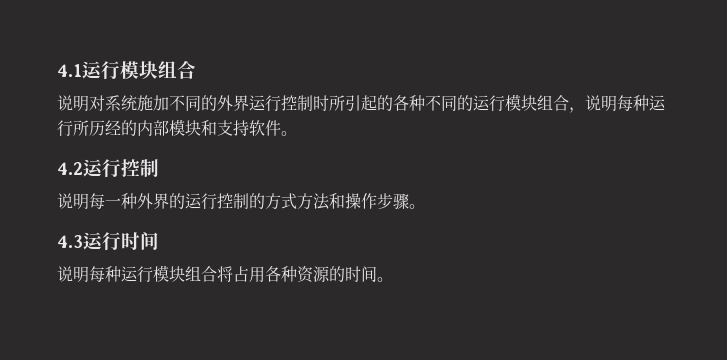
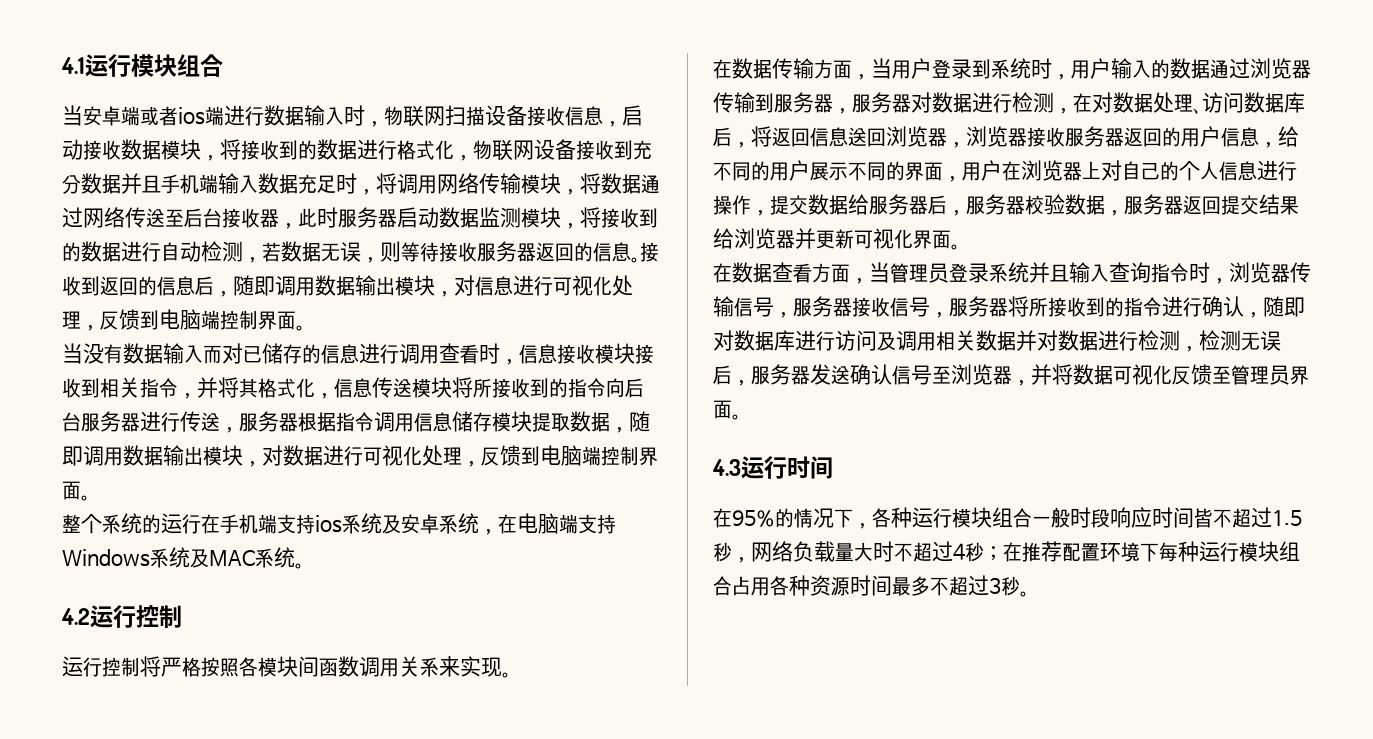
- 说明对系统施加不同的外界运行控制时所引起的各种不同的运行模块组合，说明每种运行所历经的内部模块和支持软件。
+ 当安卓端或者ios端进行数据输入时，物联网扫描设备接收信息，启动接收数据模块，将接收到的数据进行格式化，物联网设备接收到充分数据并且手机端输入数据充足时，将调用网络传输模块，将数据通过网络传送至后台接收器，此时服务器启动数据监测模块，将接收到的数据进行自动检测，若数据无误，则等待接收服务器返回的信息。接收到返回的信息后，随即调用数据输出模块，对信息进行可视化处理，反馈到电脑端控制界面。
+ 当没有数据输入而对已储存的信息进行调用查看时，信息接收模块接收到相关指令，并将其格式化，信息传送模块将所接收到的指令向后台服务器进行传送，服务器根据指令调用信息储存模块提取数据，随即调用数据输出模块，对数据进行可视化处理，反馈到电脑端控制界面。
+ 整个系统的运行在手机端支持ios系统及安卓系统，在电脑端支持Windows系统及MAC系统。
  4.2运行控制
- 说明每一种外界的运行控制的方式方法和操作步骤。
+ 运行控制将严格按照各模块间函数调用关系来实现。
+ 在数据传输方面，当用户登录到系统时，用户输入的数据通过浏览器传输到服务器，服务器对数据进行检测，在对数据处理、访问数据库后，将返回信息送回浏览器，浏览器接收服务器返回的用户信息，给不同的用户展示不同的界面，用户在浏览器上对自己的个人信息进行操作，提交数据给服务器后，服务器校验数据，服务器返回提交结果给浏览器并更新可视化界面。
+ 在数据查看方面，当管理员登录系统并且输入查询指令时，浏览器传输信号，服务器接收信号，服务器将所接收到的指令进行确认，随即对数据库进行访问及调用相关数据并对数据进行检测，检测无误后，服务器发送确认信号至浏览器，并将数据可视化反馈至管理员界面。
  4.3运行时间
- 说明每种运行模块组合将占用各种资源的时间。
+ 在95％的情况下，各种运行模块组合一般时段响应时间皆不超过1.5秒，网络负载量大时不超过4秒；在推荐配置环境下每种运行模块组合占用各种资源时间最多不超过3秒。

